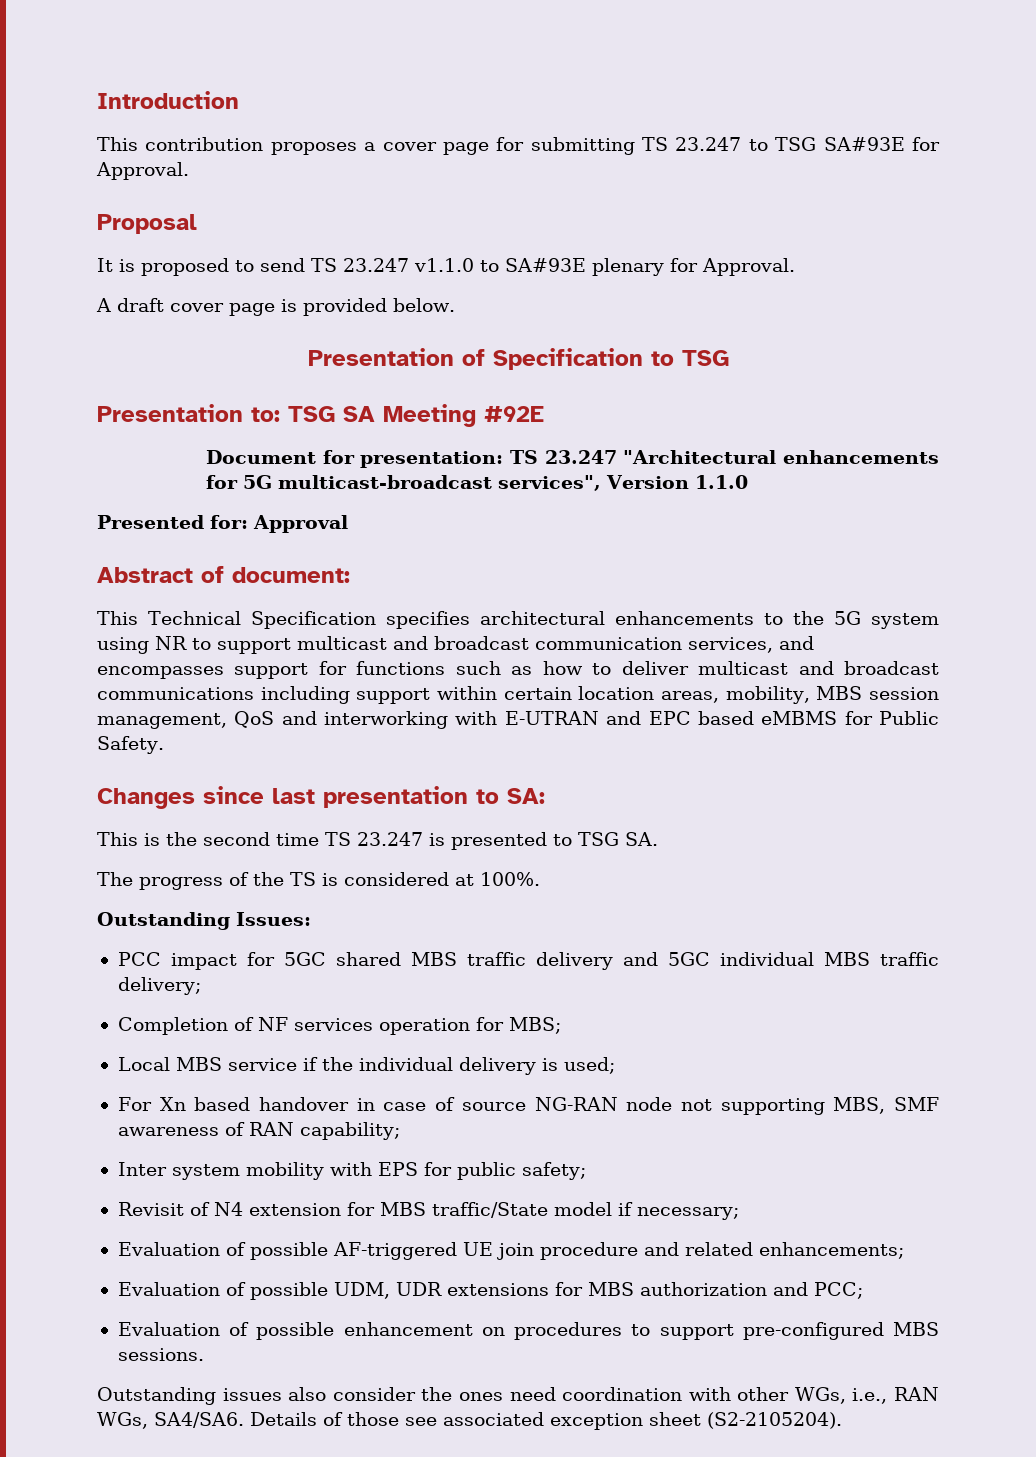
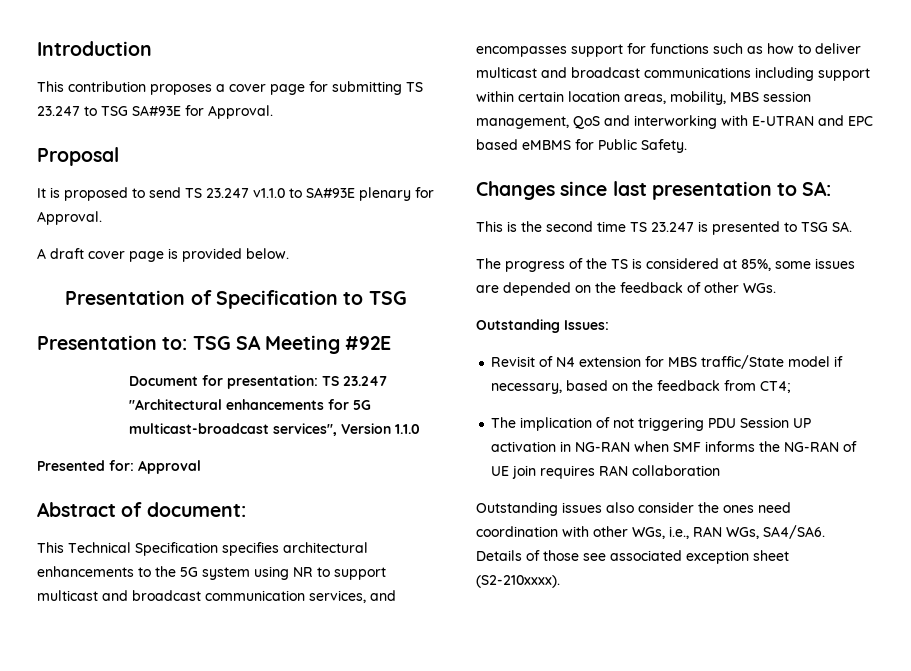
- The progress of the TS is considered at 100%.
+ The progress of the TS is considered at 85%, some issues are depended on the feedback of other WGs.
  Outstanding Issues:
- PCC impact for 5GC shared MBS traffic delivery and 5GC individual MBS traffic delivery;
- Completion of NF services operation for MBS;
- Local MBS service if the individual delivery is used;
- For Xn based handover in case of source NG-RAN node not supporting MBS, SMF awareness of RAN capability;
- Inter system mobility with EPS for public safety;
- Revisit of N4 extension for MBS traffic/State model if necessary;
- Evaluation of possible AF-triggered UE join procedure and related enhancements;
- Evaluation of possible UDM, UDR extensions for MBS authorization and PCC;
- Evaluation of possible enhancement on procedures to support pre-configured MBS sessions.
+ Revisit of N4 extension for MBS traffic/State model if necessary, based on the feedback from CT4;
+ The implication of not triggering PDU Session UP activation in NG-RAN when SMF informs the NG-RAN of UE join requires RAN collaboration
- Details of those see associated exception sheet (S2-2105204).
+ Details of those see associated exception sheet (S2-210xxxx).

